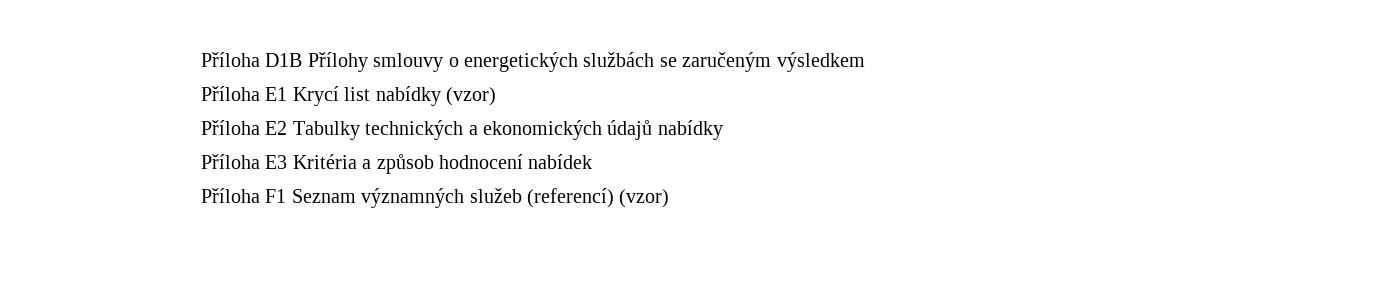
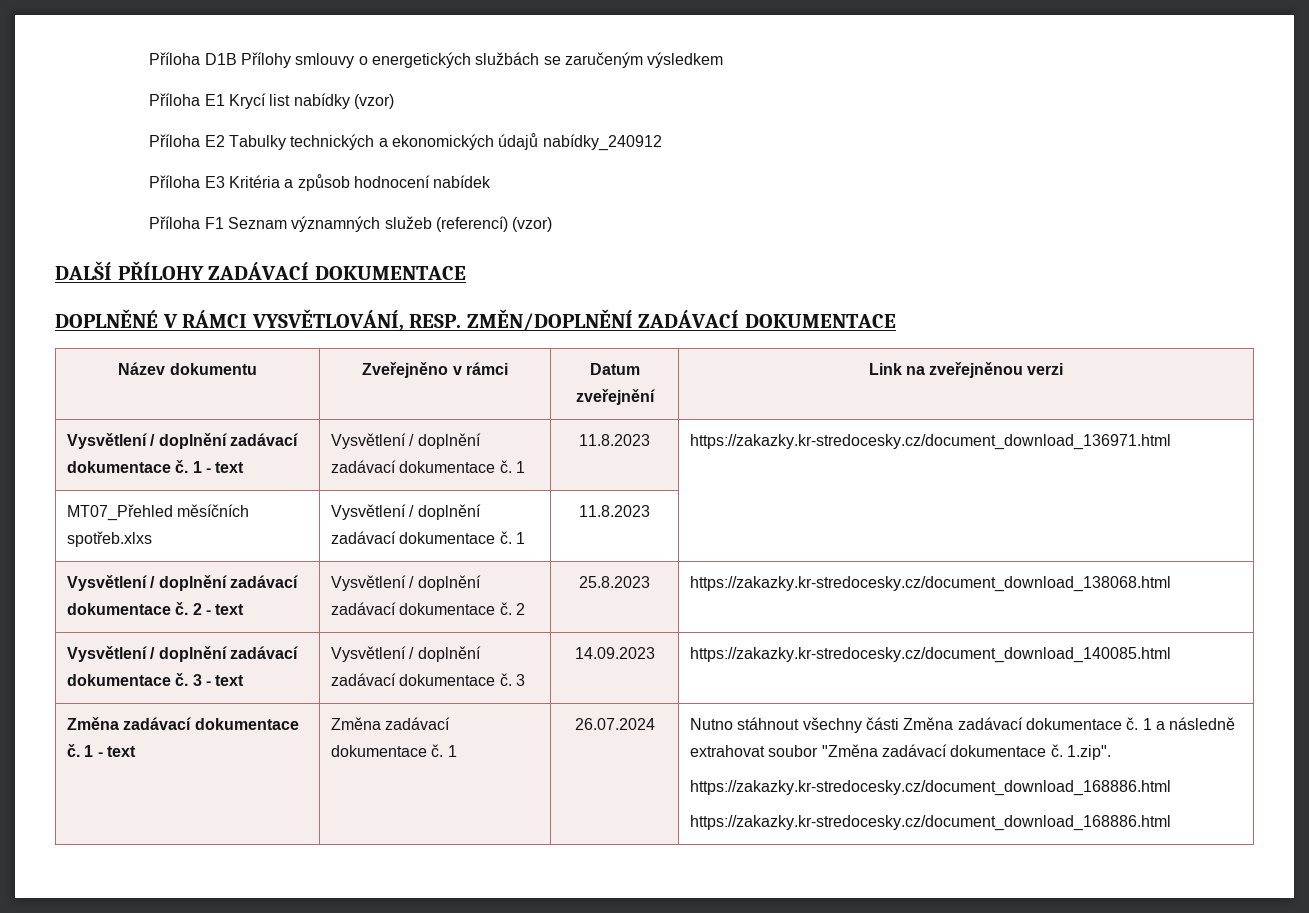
- Příloha E2 Tabulky technických a ekonomických údajů nabídky
+ Příloha E2 Tabulky technických a ekonomických údajů nabídky_240912
+ DALŠÍ PŘÍLOHY ZADÁVACÍ DOKUMENTACE
+ DOPLNĚNÉ V RÁMCI VYSVĚTLOVÁNÍ, RESP. ZMĚN/DOPLNĚNÍ ZADÁVACÍ DOKUMENTACE
+ Název dokumentu | Zveřejněno v rámci | Datum zveřejnění | Link na zveřejněnou verzi
+ Vysvětlení / doplnění zadávací dokumentace č. 1 - text | Vysvětlení / doplnění zadávací dokumentace č. 1 | 11.8.2023 | https://zakazky.kr-stredocesky.cz/document_download_136971.html
+ MT07_Přehled měsíčních spotřeb.xlxs | Vysvětlení / doplnění zadávací dokumentace č. 1 | 11.8.2023 |
+ Vysvětlení / doplnění zadávací dokumentace č. 2 - text | Vysvětlení / doplnění zadávací dokumentace č. 2 | 25.8.2023 | https://zakazky.kr-stredocesky.cz/document_download_138068.html
+ Vysvětlení / doplnění zadávací dokumentace č. 3 - text | Vysvětlení / doplnění zadávací dokumentace č. 3 | 14.09.2023 | https://zakazky.kr-stredocesky.cz/document_download_140085.html
+ Změna zadávací dokumentace č. 1 - text | Změna zadávací dokumentace č. 1 | 26.07.2024 | Nutno stáhnout všechny části Změna zadávací dokumentace č. 1 a následně extrahovat soubor "Změna zadávací dokumentace č. 1.zip".
+ https://zakazky.kr-stredocesky.cz/document_download_168886.html
+ https://zakazky.kr-stredocesky.cz/document_download_168886.html

